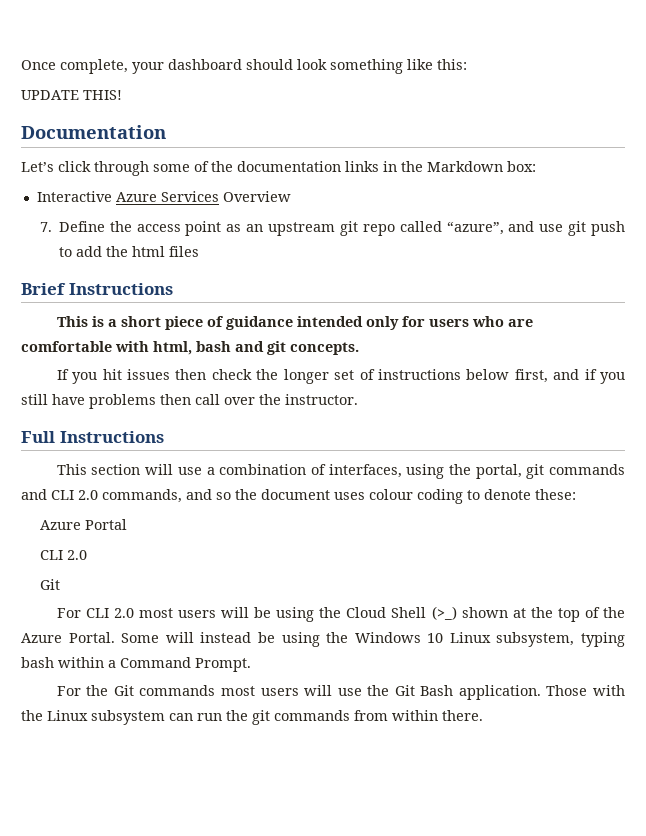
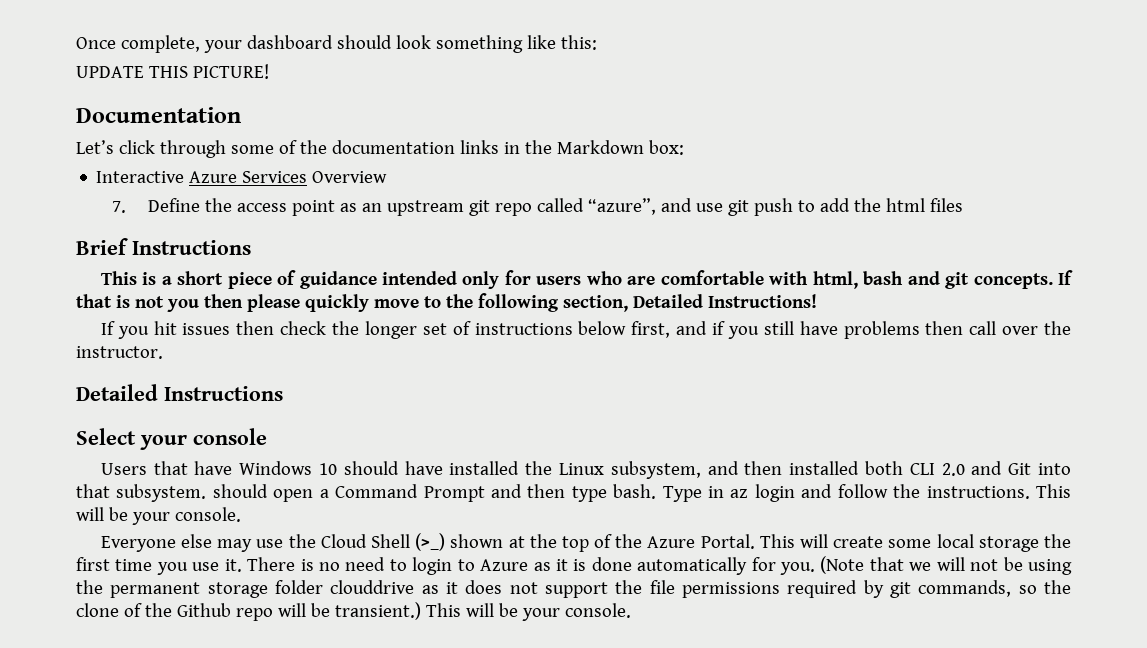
- UPDATE THIS!
+ UPDATE THIS PICTURE!
+ If that is not you then please quickly move to the following section, Detailed Instructions!
- Full Instructions
- This section will use a combination of interfaces, using the portal, git commands and CLI 2.0 commands, and so the document uses colour coding to denote these:
- Azure Portal
- CLI 2.0
- Git
- For CLI 2.0 most users will be using the Cloud Shell (>_) shown at the top of the Azure Portal.
+ Detailed Instructions
+ Select your console
+ Users that have Windows 10 should have installed the Linux subsystem, and then installed both CLI 2.0 and Git into that subsystem. should open a Command Prompt and then type bash. Type in az login and follow the instructions. This will be your console.
+ Everyone else may use the Cloud Shell (>_) shown at the top of the Azure Portal.
- Some will instead be using the Windows 10 Linux subsystem, typing bash within a Command Prompt.
- For the Git commands most users will use the Git Bash application. Those with the Linux subsystem can run the git commands from within there.
+ This will create some local storage the first time you use it. There is no need to login to Azure as it is done automatically for you. (Note that we will not be using the permanent storage folder clouddrive as it does not support the file permissions required by git commands, so the clone of the Github repo will be transient.) This will be your console.

